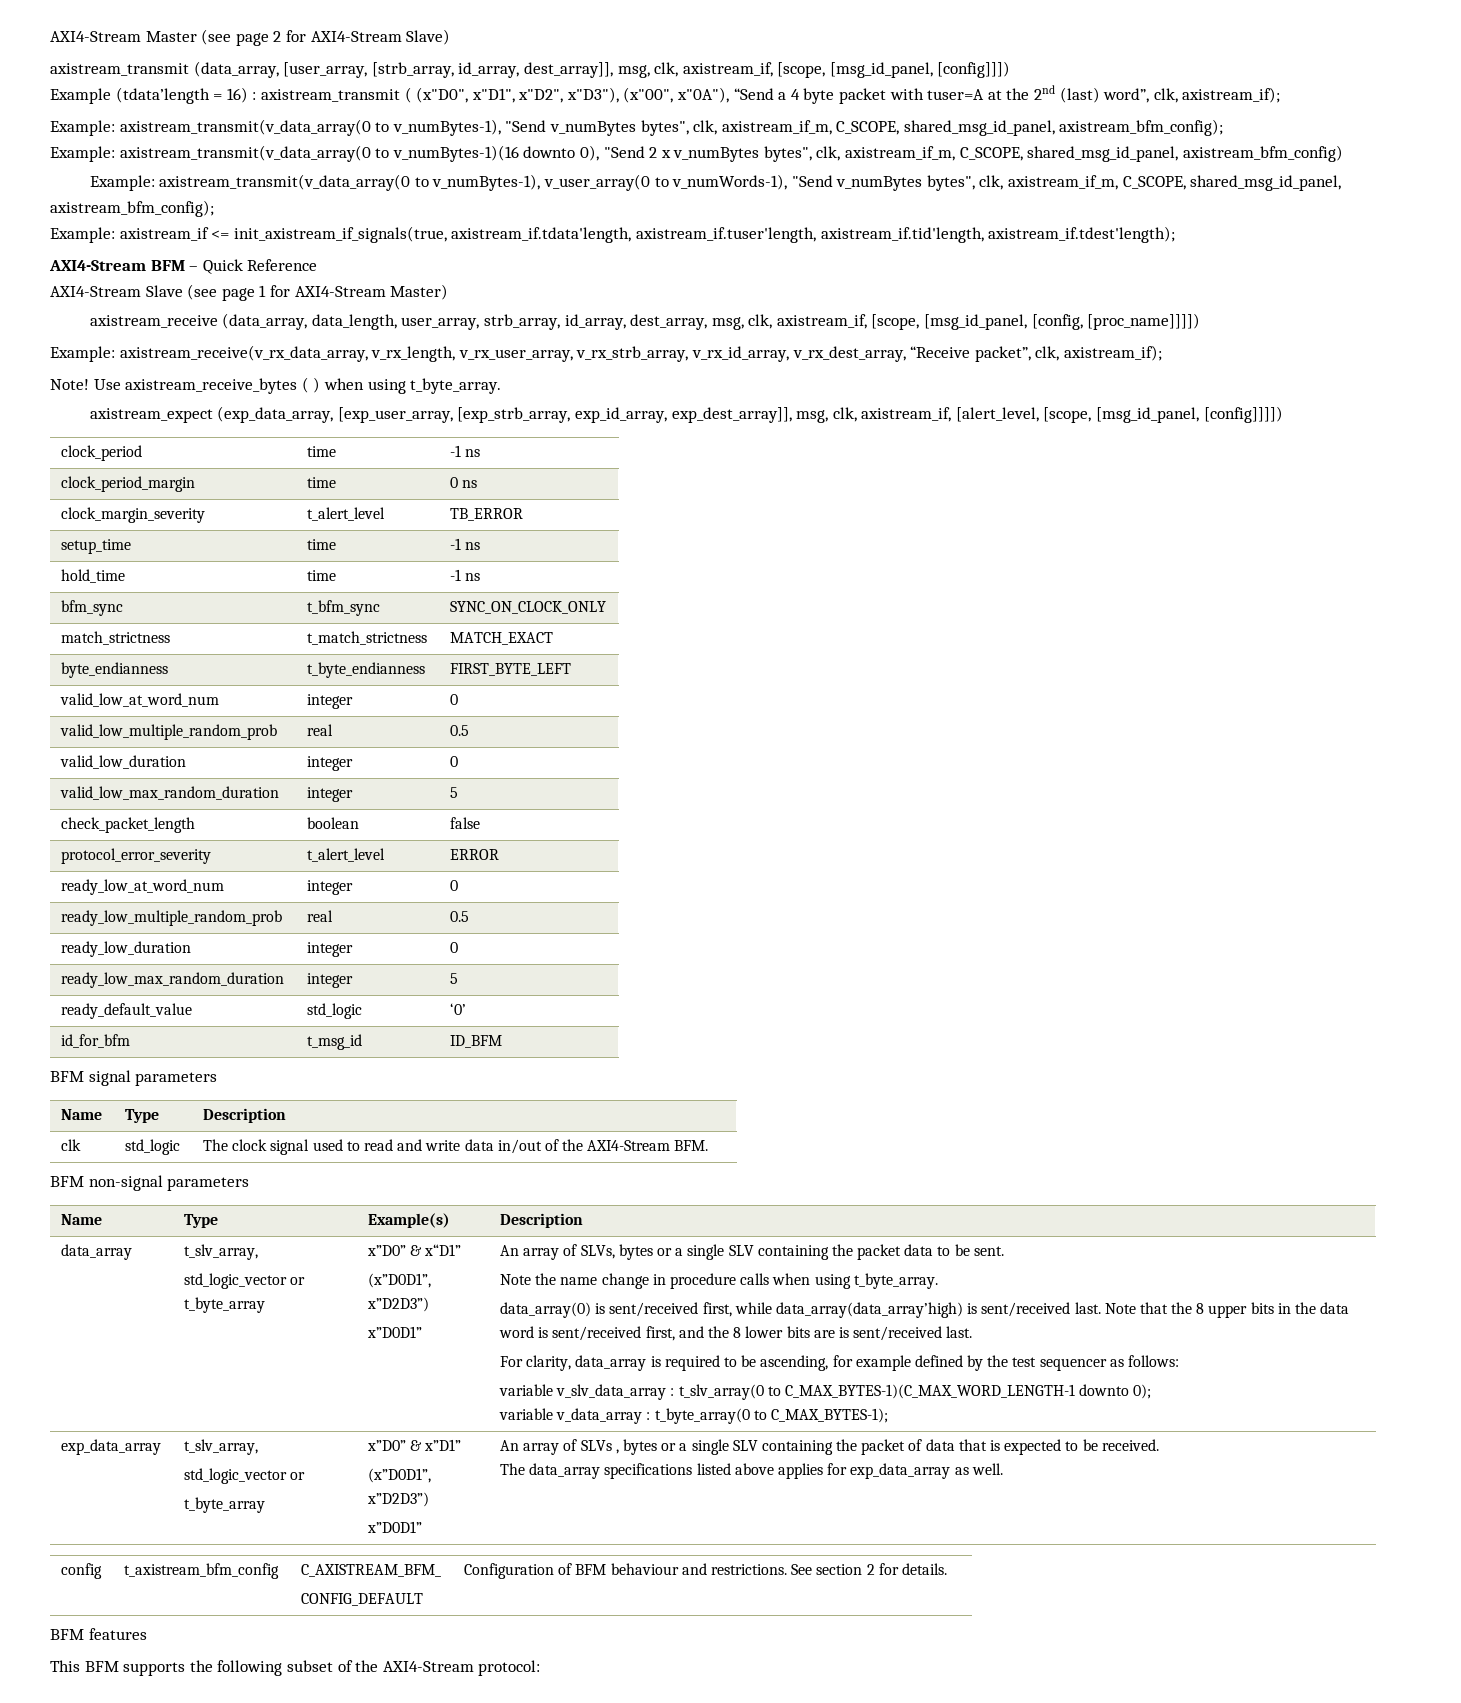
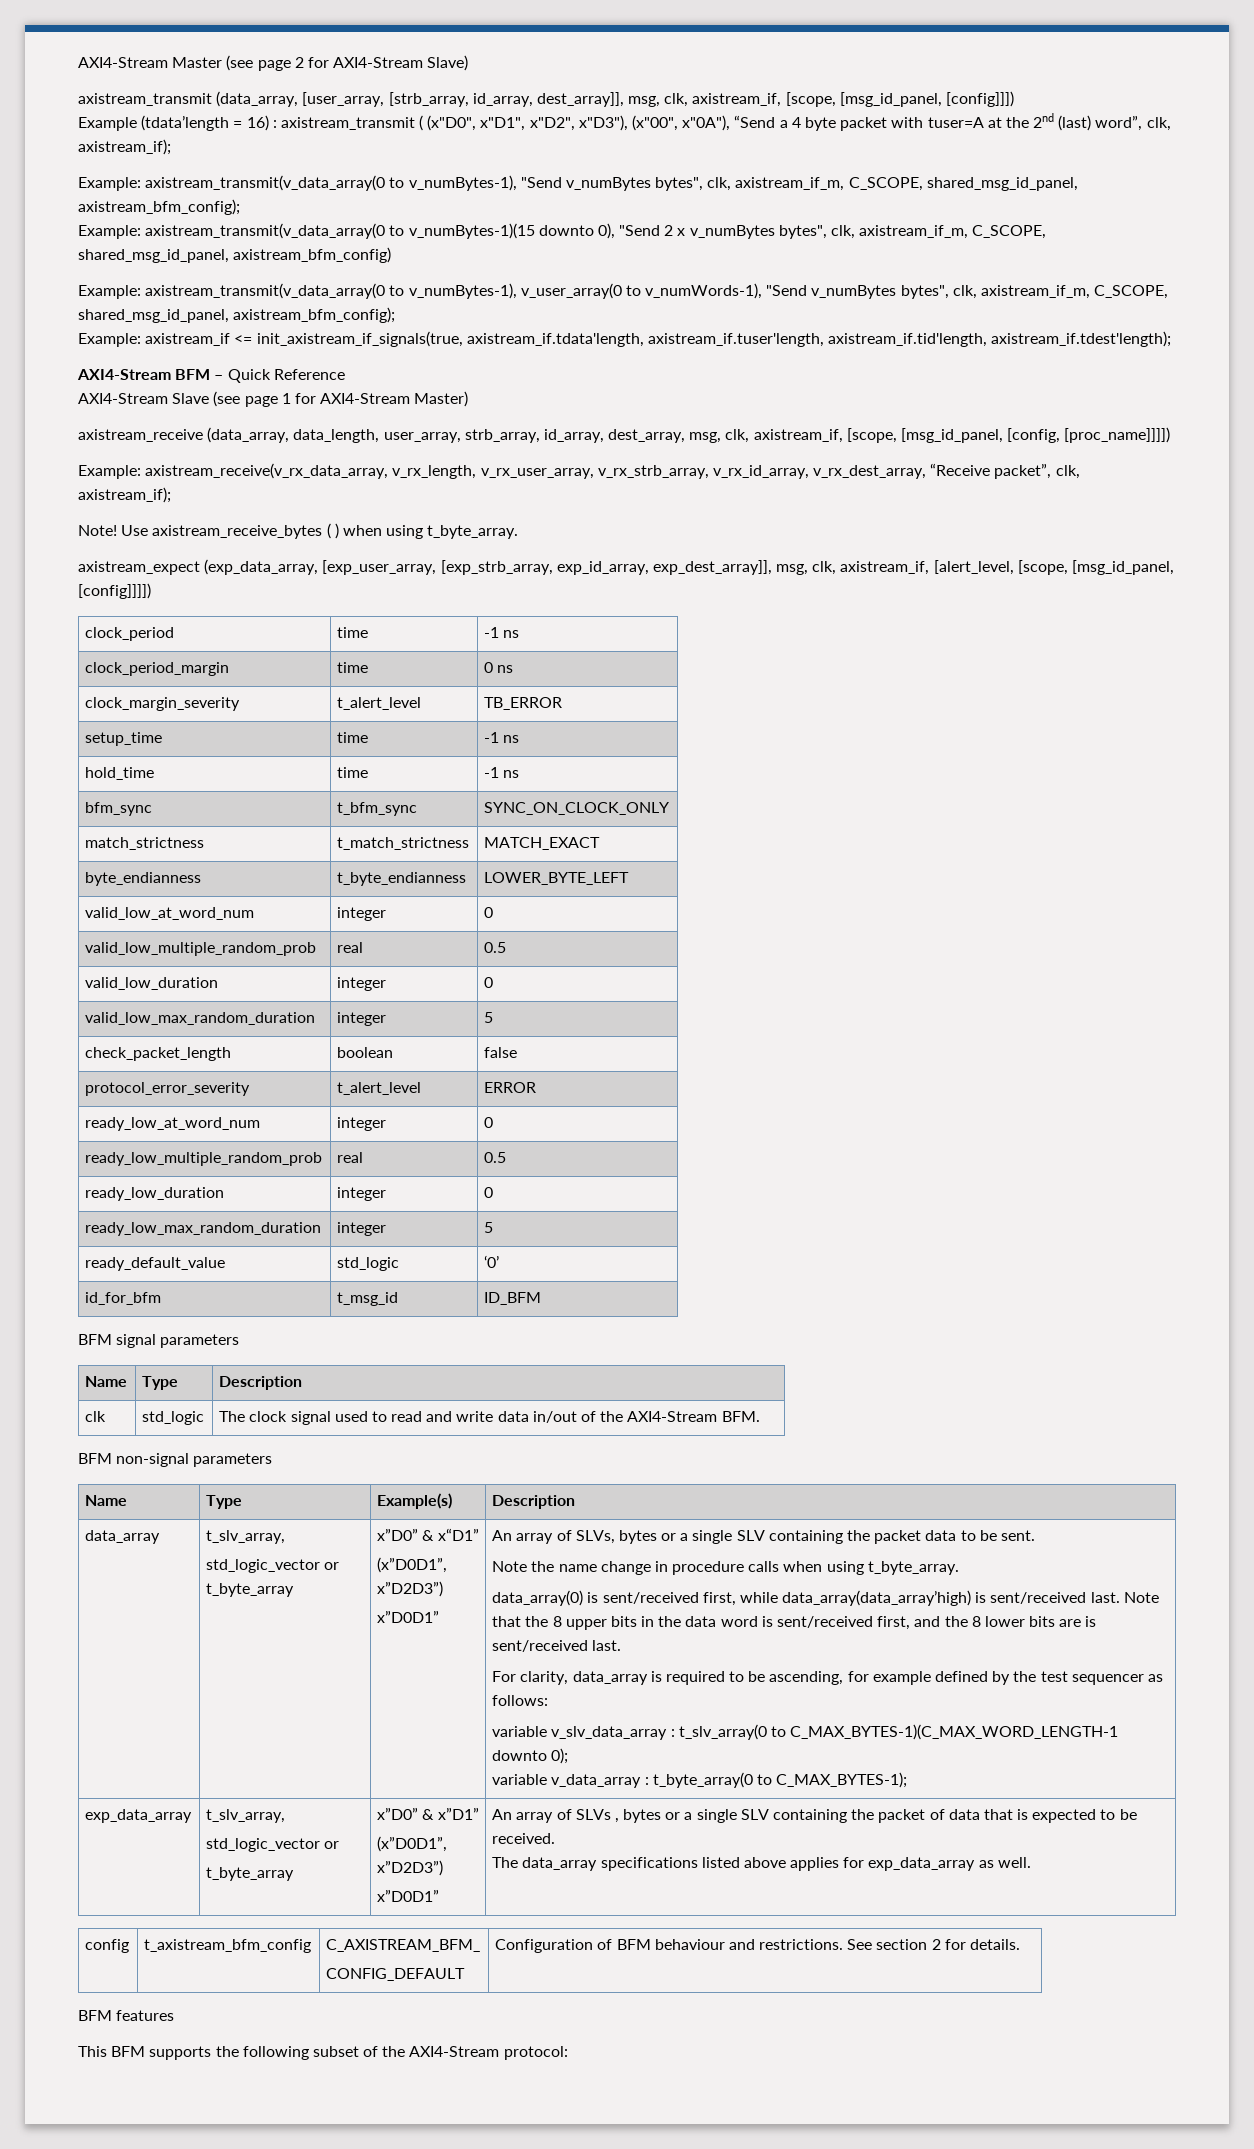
- Example: axistream_transmit(v_data_array(0 to v_numBytes-1)(16 downto 0), "Send 2 x v_numBytes bytes", clk, axistream_if_m, C_SCOPE, shared_msg_id_panel, axistream_bfm_config)
+ Example: axistream_transmit(v_data_array(0 to v_numBytes-1)(15 downto 0), "Send 2 x v_numBytes bytes", clk, axistream_if_m, C_SCOPE, shared_msg_id_panel, axistream_bfm_config)
- byte_endianness | t_byte_endianness | FIRST_BYTE_LEFT
+ byte_endianness | t_byte_endianness | LOWER_BYTE_LEFT

